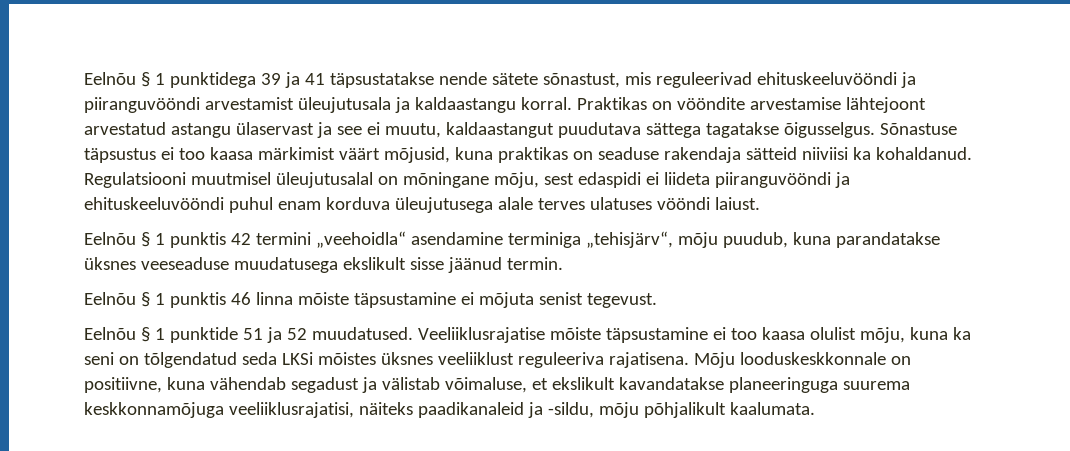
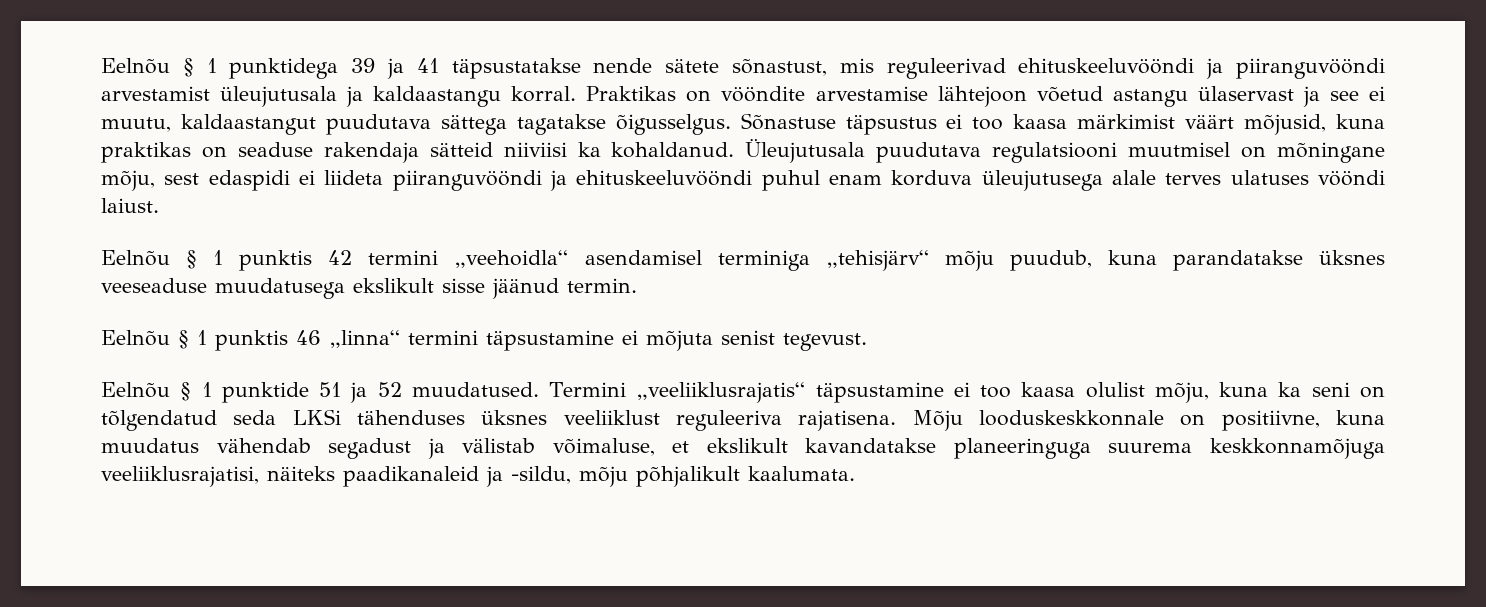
- Praktikas on vööndite arvestamise lähtejoont arvestatud astangu ülaservast ja see ei muutu, kaldaastangut puudutava sättega tagatakse õigusselgus.
+ Praktikas on vööndite arvestamise lähtejoon võetud astangu ülaservast ja see ei muutu, kaldaastangut puudutava sättega tagatakse õigusselgus.
- Regulatsiooni muutmisel üleujutusalal on mõningane mõju, sest edaspidi ei liideta piiranguvööndi ja ehituskeeluvööndi puhul enam korduva üleujutusega alale terves ulatuses vööndi laiust.
+ Üleujutusala puudutava regulatsiooni muutmisel on mõningane mõju, sest edaspidi ei liideta piiranguvööndi ja ehituskeeluvööndi puhul enam korduva üleujutusega alale terves ulatuses vööndi laiust.
- Eelnõu § 1 punktis 42 termini „veehoidla“ asendamine terminiga „tehisjärv“, mõju puudub, kuna parandatakse üksnes veeseaduse muudatusega ekslikult sisse jäänud termin.
+ Eelnõu § 1 punktis 42 termini „veehoidla“ asendamisel terminiga „tehisjärv“ mõju puudub, kuna parandatakse üksnes veeseaduse muudatusega ekslikult sisse jäänud termin.
- Eelnõu § 1 punktis 46 linna mõiste täpsustamine ei mõjuta senist tegevust.
+ Eelnõu § 1 punktis 46 „linna“ termini täpsustamine ei mõjuta senist tegevust.
- Veeliiklusrajatise mõiste täpsustamine ei too kaasa olulist mõju, kuna ka seni on tõlgendatud seda LKSi mõistes üksnes veeliiklust reguleeriva rajatisena.
+ Termini „veeliiklusrajatis“ täpsustamine ei too kaasa olulist mõju, kuna ka seni on tõlgendatud seda LKSi tähenduses üksnes veeliiklust reguleeriva rajatisena.
- Mõju looduskeskkonnale on positiivne, kuna vähendab segadust ja välistab võimaluse, et ekslikult kavandatakse planeeringuga suurema keskkonnamõjuga veeliiklusrajatisi, näiteks paadikanaleid ja -sildu, mõju põhjalikult kaalumata.
+ Mõju looduskeskkonnale on positiivne, kuna muudatus vähendab segadust ja välistab võimaluse, et ekslikult kavandatakse planeeringuga suurema keskkonnamõjuga veeliiklusrajatisi, näiteks paadikanaleid ja -sildu, mõju põhjalikult kaalumata.

